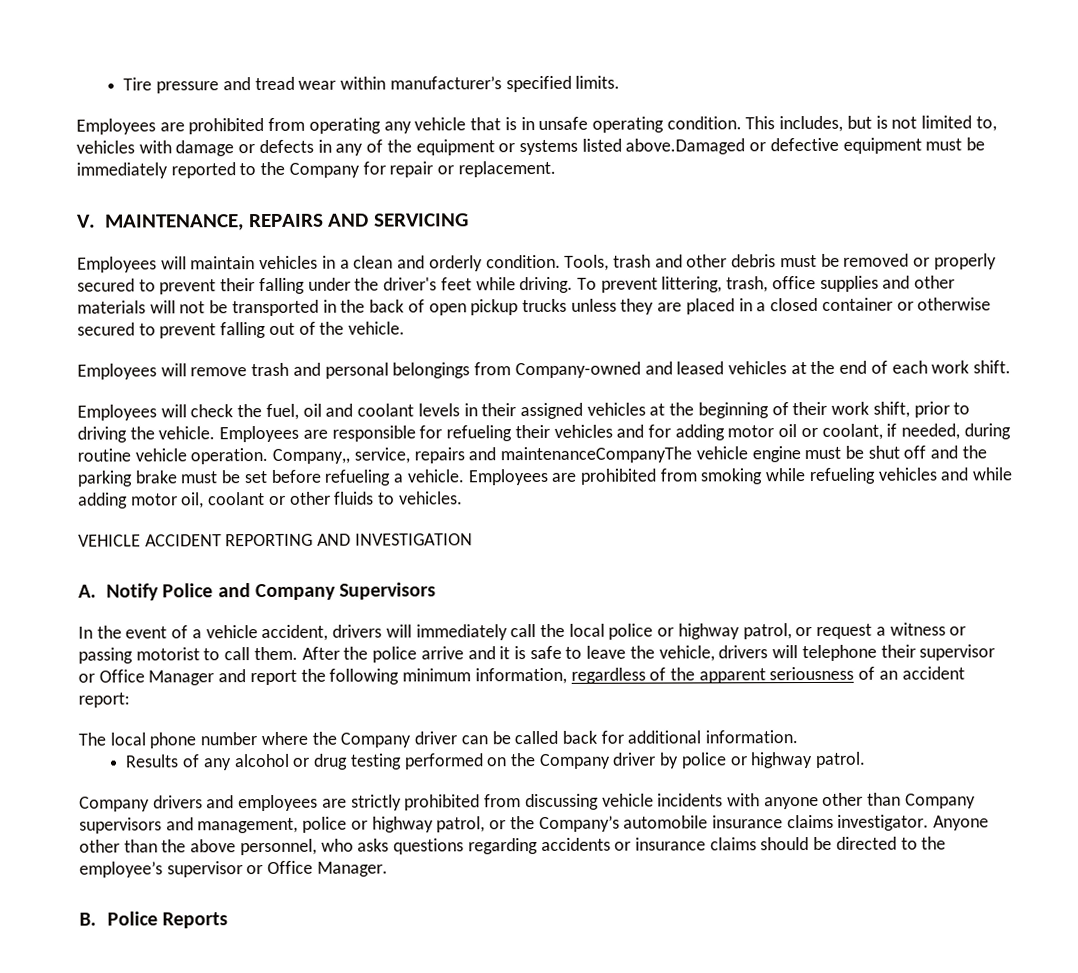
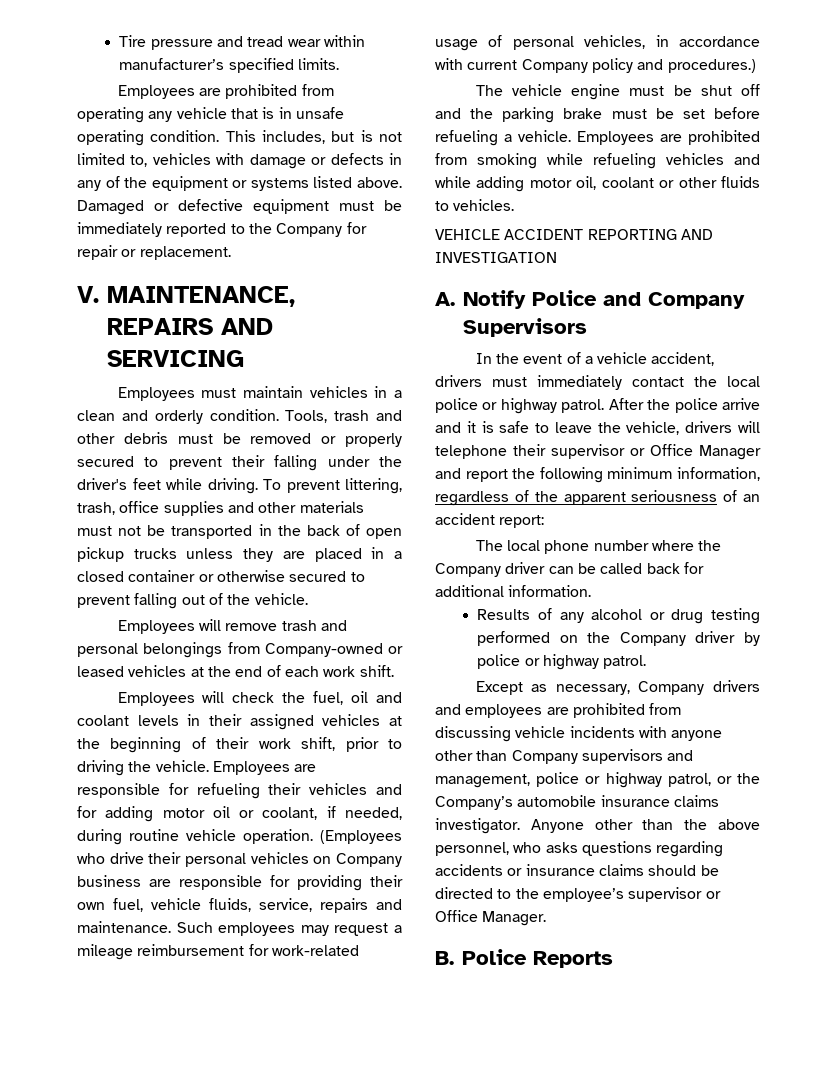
- This includes, but is not limited to, vehicles with damage or defects in any of the equipment or systems listed above.Damaged or defective equipment must be immediately reported to the Company for repair or replacement.
+ This includes, but is not limited to, vehicles with damage or defects in any of the equipment or systems listed above. Damaged or defective equipment must be immediately reported to the Company for repair or replacement.
- Employees will maintain vehicles in a clean and orderly condition.
+ Employees must maintain vehicles in a clean and orderly condition.
- To prevent littering, trash, office supplies and other materials will not be transported in the back of open pickup trucks unless they are placed in a closed container or otherwise secured to prevent falling out of the vehicle.
+ To prevent littering, trash, office supplies and other materials must not be transported in the back of open pickup trucks unless they are placed in a closed container or otherwise secured to prevent falling out of the vehicle.
- Employees will remove trash and personal belongings from Company-owned and leased vehicles at the end of each work shift.
+ Employees will remove trash and personal belongings from Company-owned or leased vehicles at the end of each work shift.
- Company,, service, repairs and maintenanceCompanyThe vehicle engine must be shut off and the parking brake must be set before refueling a vehicle.
+ (Employees who drive their personal vehicles on Company business are responsible for providing their own fuel, vehicle fluids, service, repairs and maintenance. Such employees may request a mileage reimbursement for work-related usage of personal vehicles, in accordance with current Company policy and procedures.)
+ The vehicle engine must be shut off and the parking brake must be set before refueling a vehicle.
- In the event of a vehicle accident, drivers will immediately call the local police or highway patrol, or request a witness or passing motorist to call them.
+ In the event of a vehicle accident, drivers must immediately contact the local police or highway patrol.
- Company drivers and employees are strictly prohibited from discussing vehicle incidents with anyone other than Company supervisors and management, police or highway patrol, or the Company’s automobile insurance claims investigator.
+ Except as necessary, Company drivers and employees are prohibited from discussing vehicle incidents with anyone other than Company supervisors and management, police or highway patrol, or the Company’s automobile insurance claims investigator.

